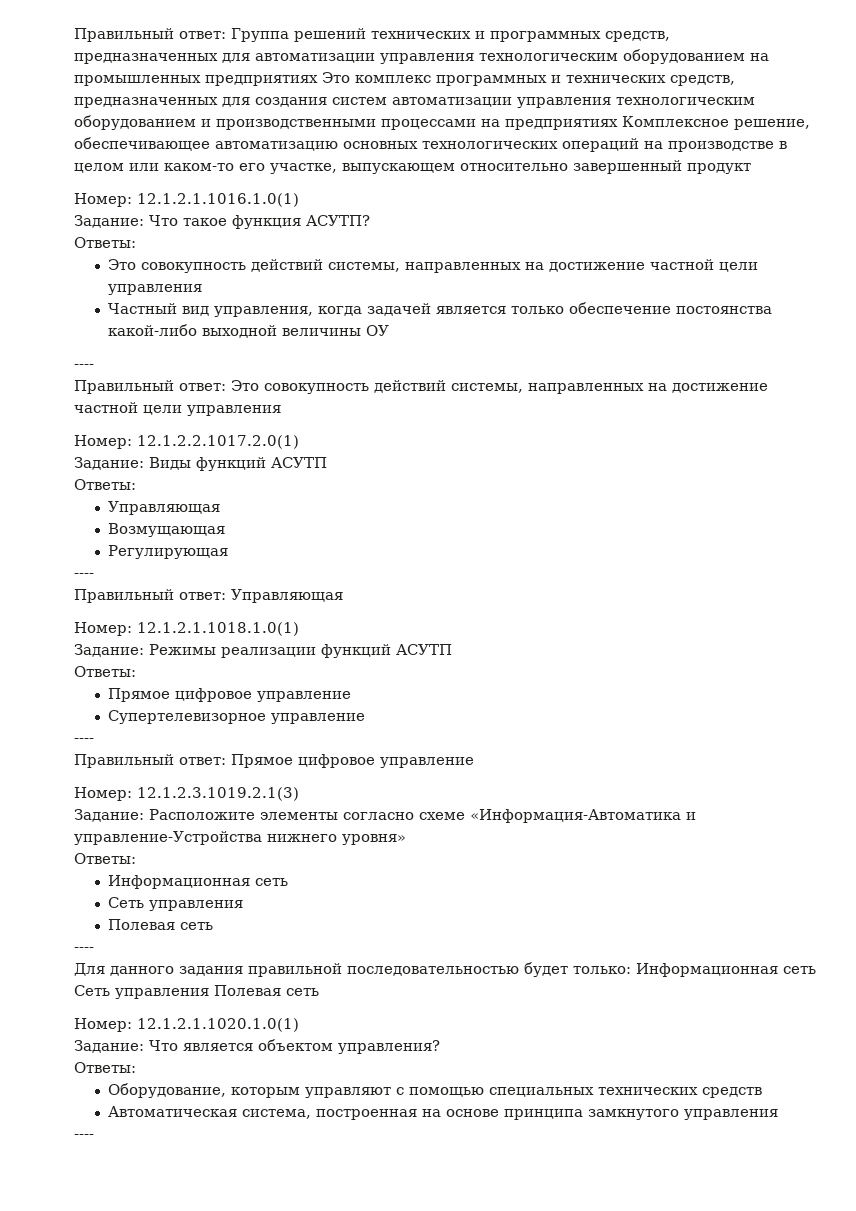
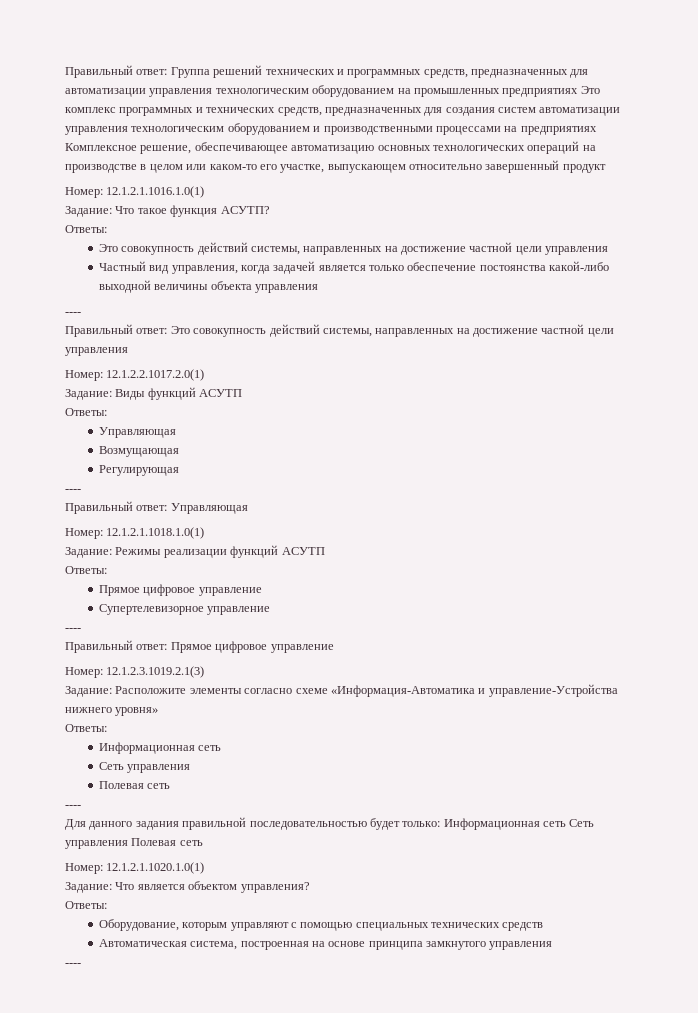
- Частный вид управления, когда задачей является только обеспечение постоянства какой-либо выходной величины ОУ
+ Частный вид управления, когда задачей является только обеспечение постоянства какой-либо выходной величины объекта управления

